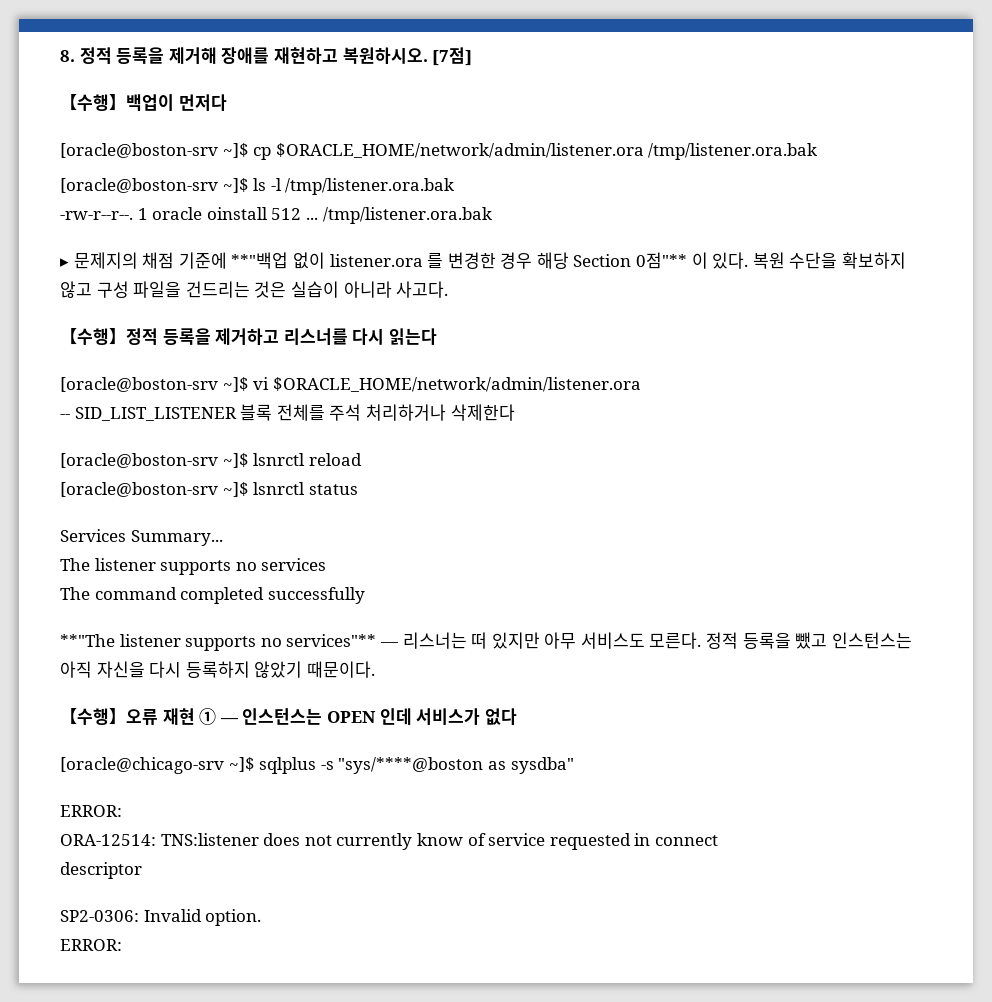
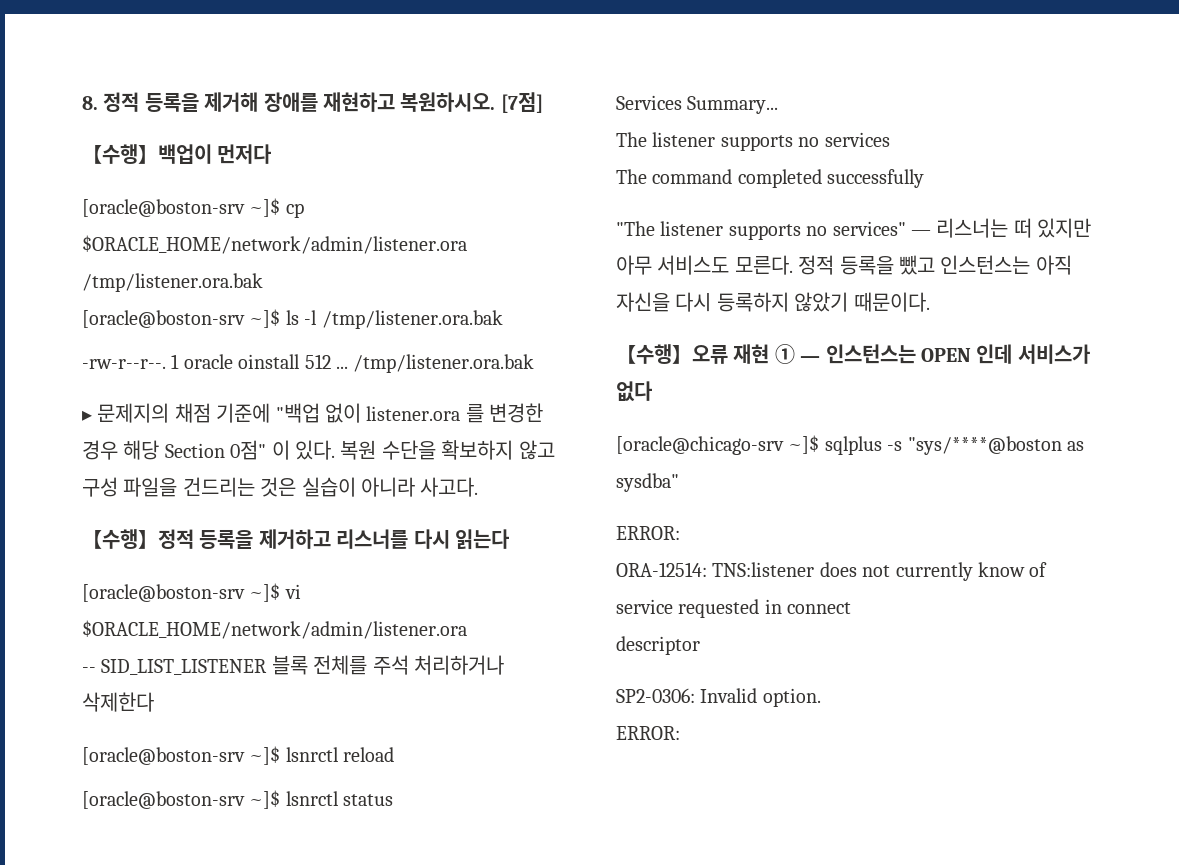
- ▸ 문제지의 채점 기준에 **"백업 없이 listener.ora 를 변경한 경우 해당 Section 0점"** 이 있다.
+ ▸ 문제지의 채점 기준에 "백업 없이 listener.ora 를 변경한 경우 해당 Section 0점" 이 있다.
- **"The listener supports no services"** — 리스너는 떠 있지만 아무 서비스도 모른다.
+ "The listener supports no services" — 리스너는 떠 있지만 아무 서비스도 모른다.

